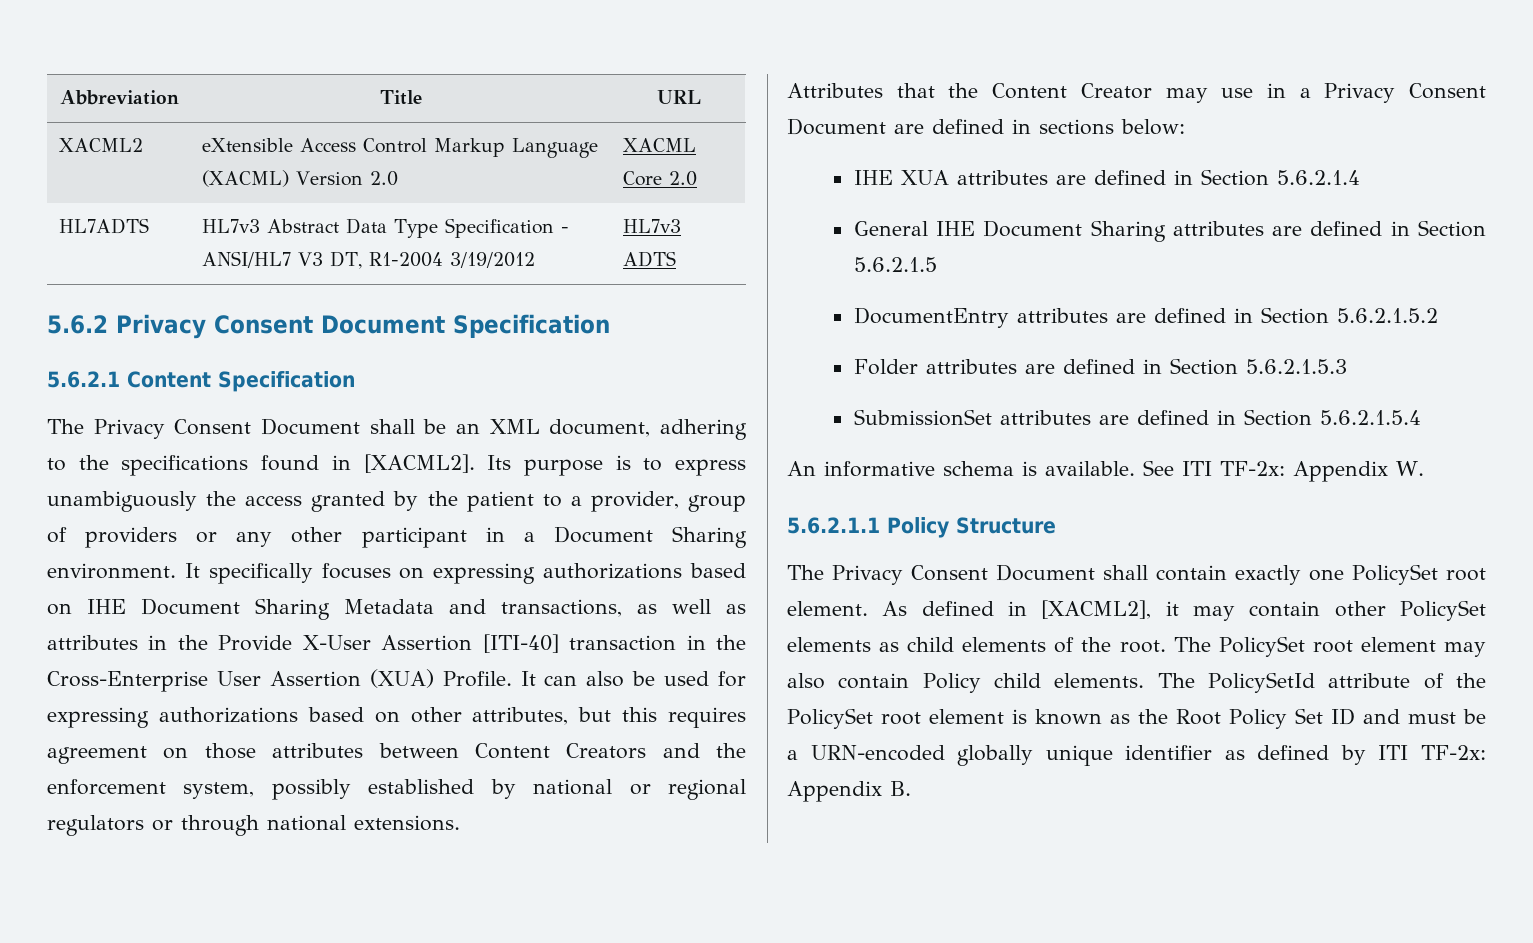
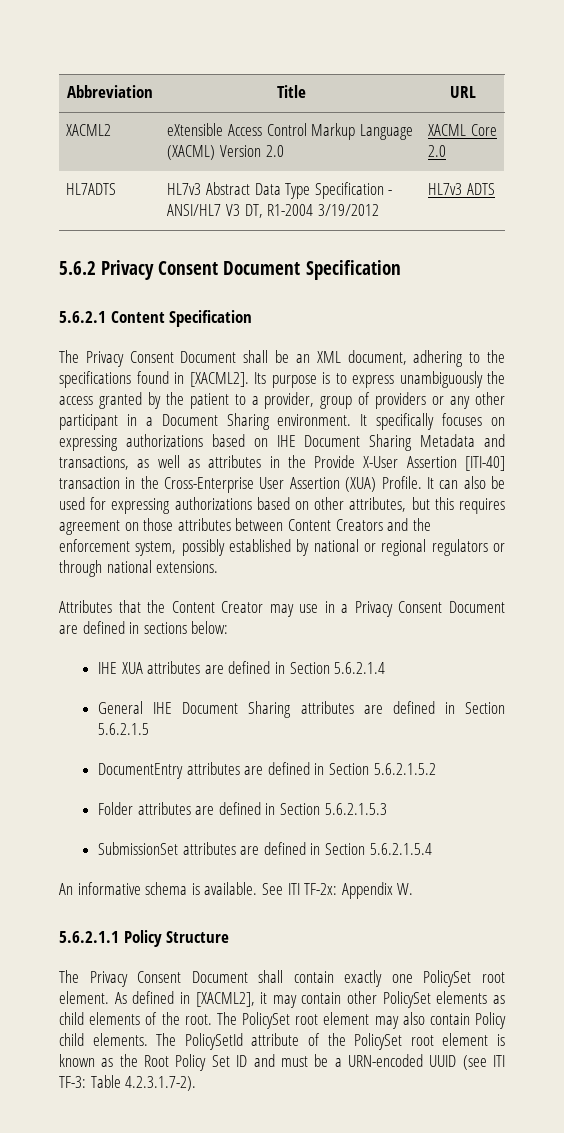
- The PolicySetId attribute of the PolicySet root element is known as the Root Policy Set ID and must be a URN-encoded globally unique identifier as defined by ITI TF-2x: Appendix B.
+ The PolicySetId attribute of the PolicySet root element is known as the Root Policy Set ID and must be a URN-encoded UUID (see ITI TF-3: Table 4.2.3.1.7-2).

